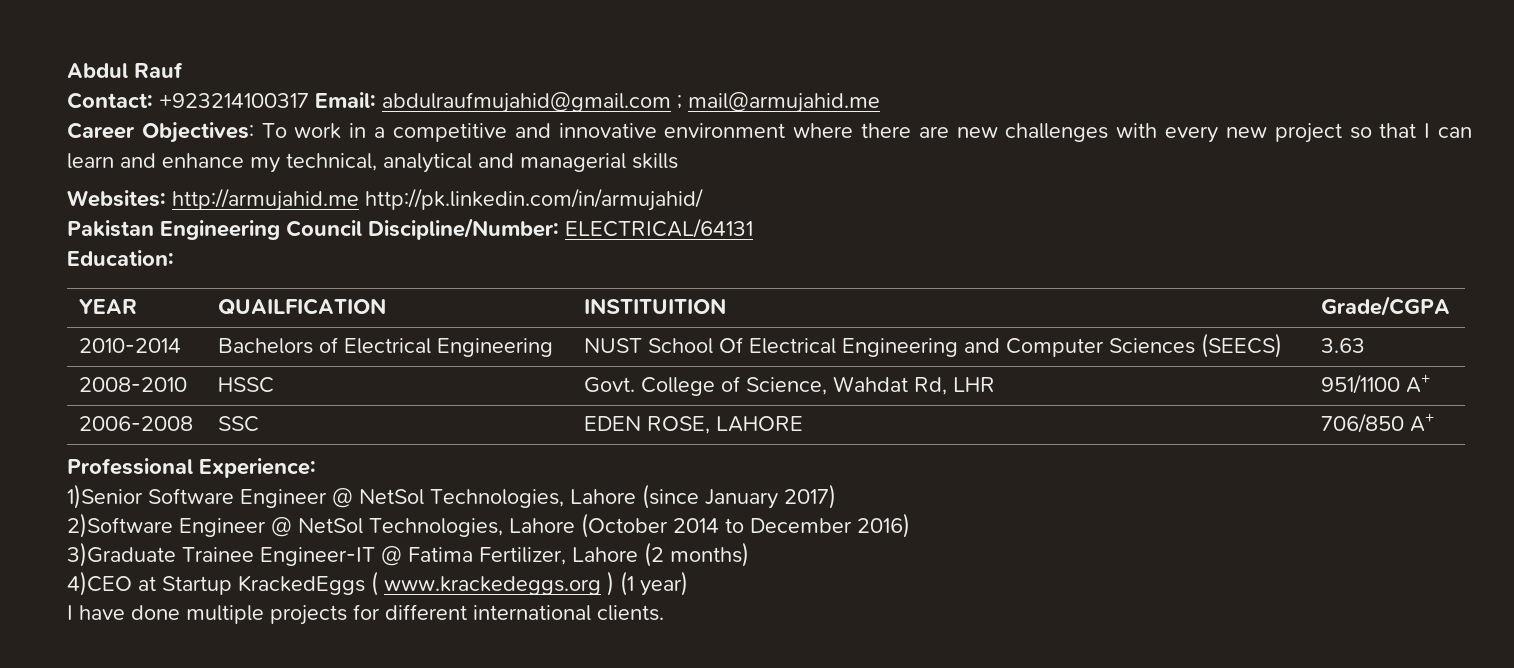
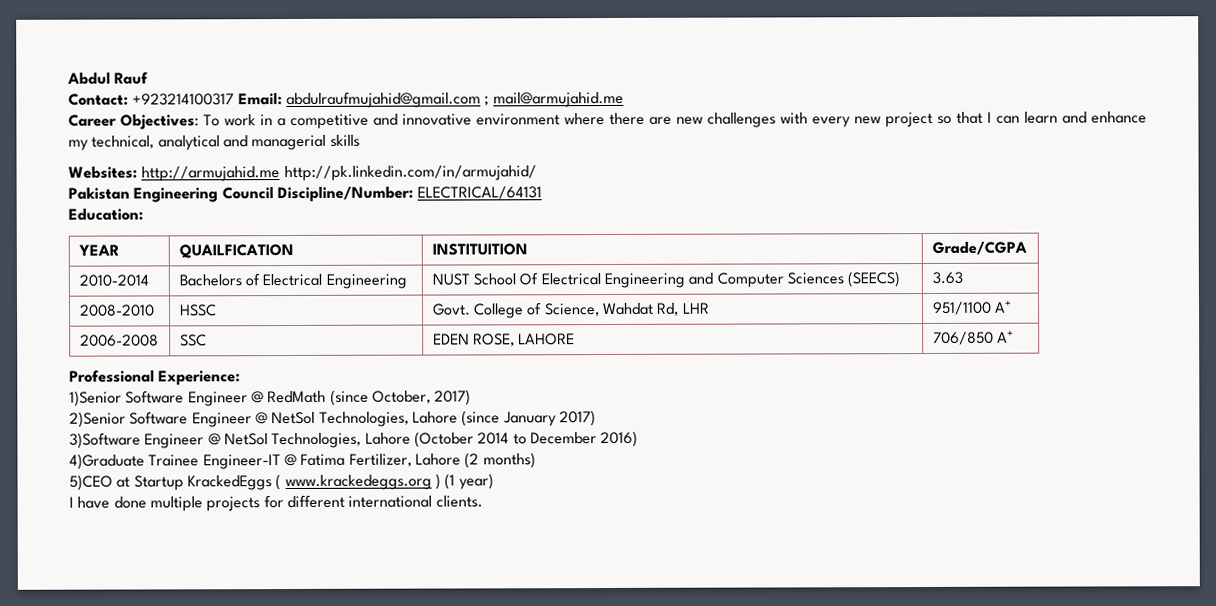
- 1)Senior Software Engineer @ NetSol Technologies, Lahore (since January 2017)
+ 1)Senior Software Engineer @ RedMath (since October, 2017)
+ 2)Senior Software Engineer @ NetSol Technologies, Lahore (since January 2017)
- 2)Software Engineer @ NetSol Technologies, Lahore (October 2014 to December 2016)
+ 3)Software Engineer @ NetSol Technologies, Lahore (October 2014 to December 2016)
- 3)Graduate Trainee Engineer-IT @ Fatima Fertilizer, Lahore (2 months)
+ 4)Graduate Trainee Engineer-IT @ Fatima Fertilizer, Lahore (2 months)
- 4)CEO at Startup KrackedEggs ( www.krackedeggs.org ) (1 year)
+ 5)CEO at Startup KrackedEggs ( www.krackedeggs.org ) (1 year)

